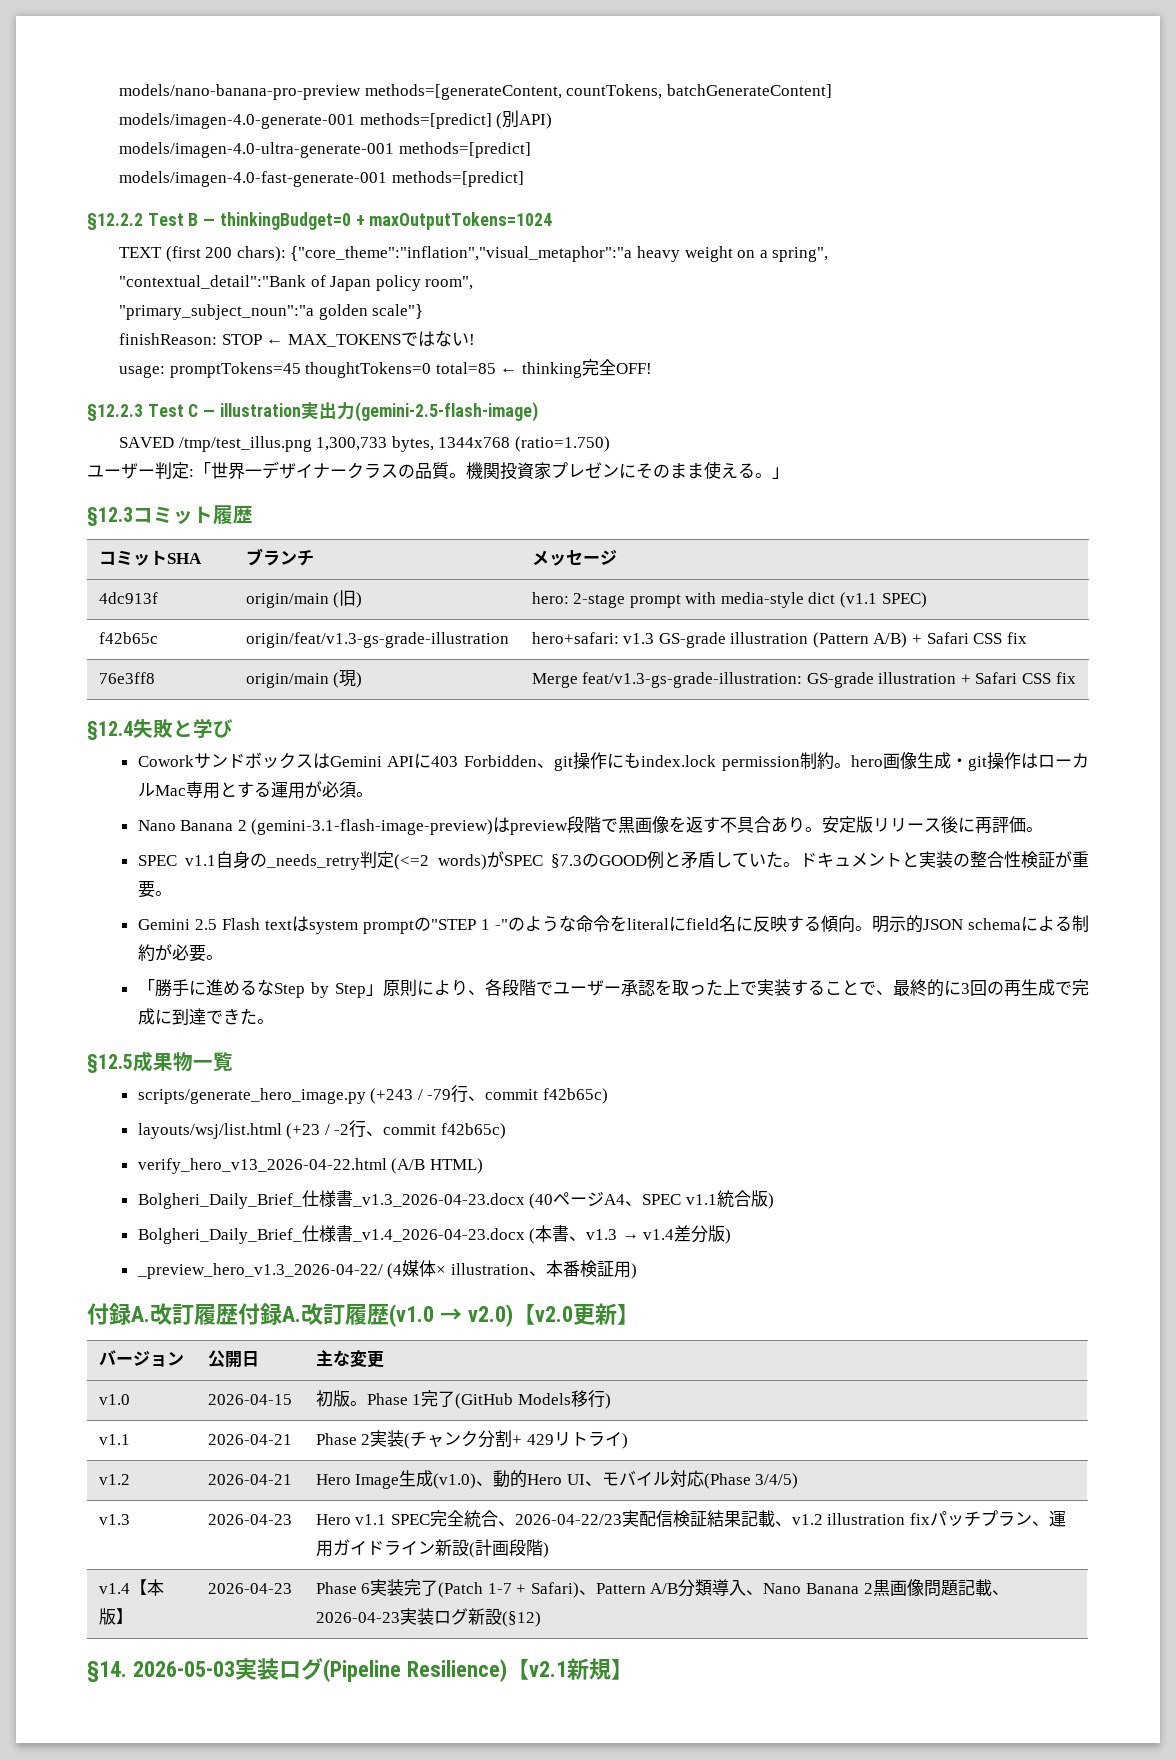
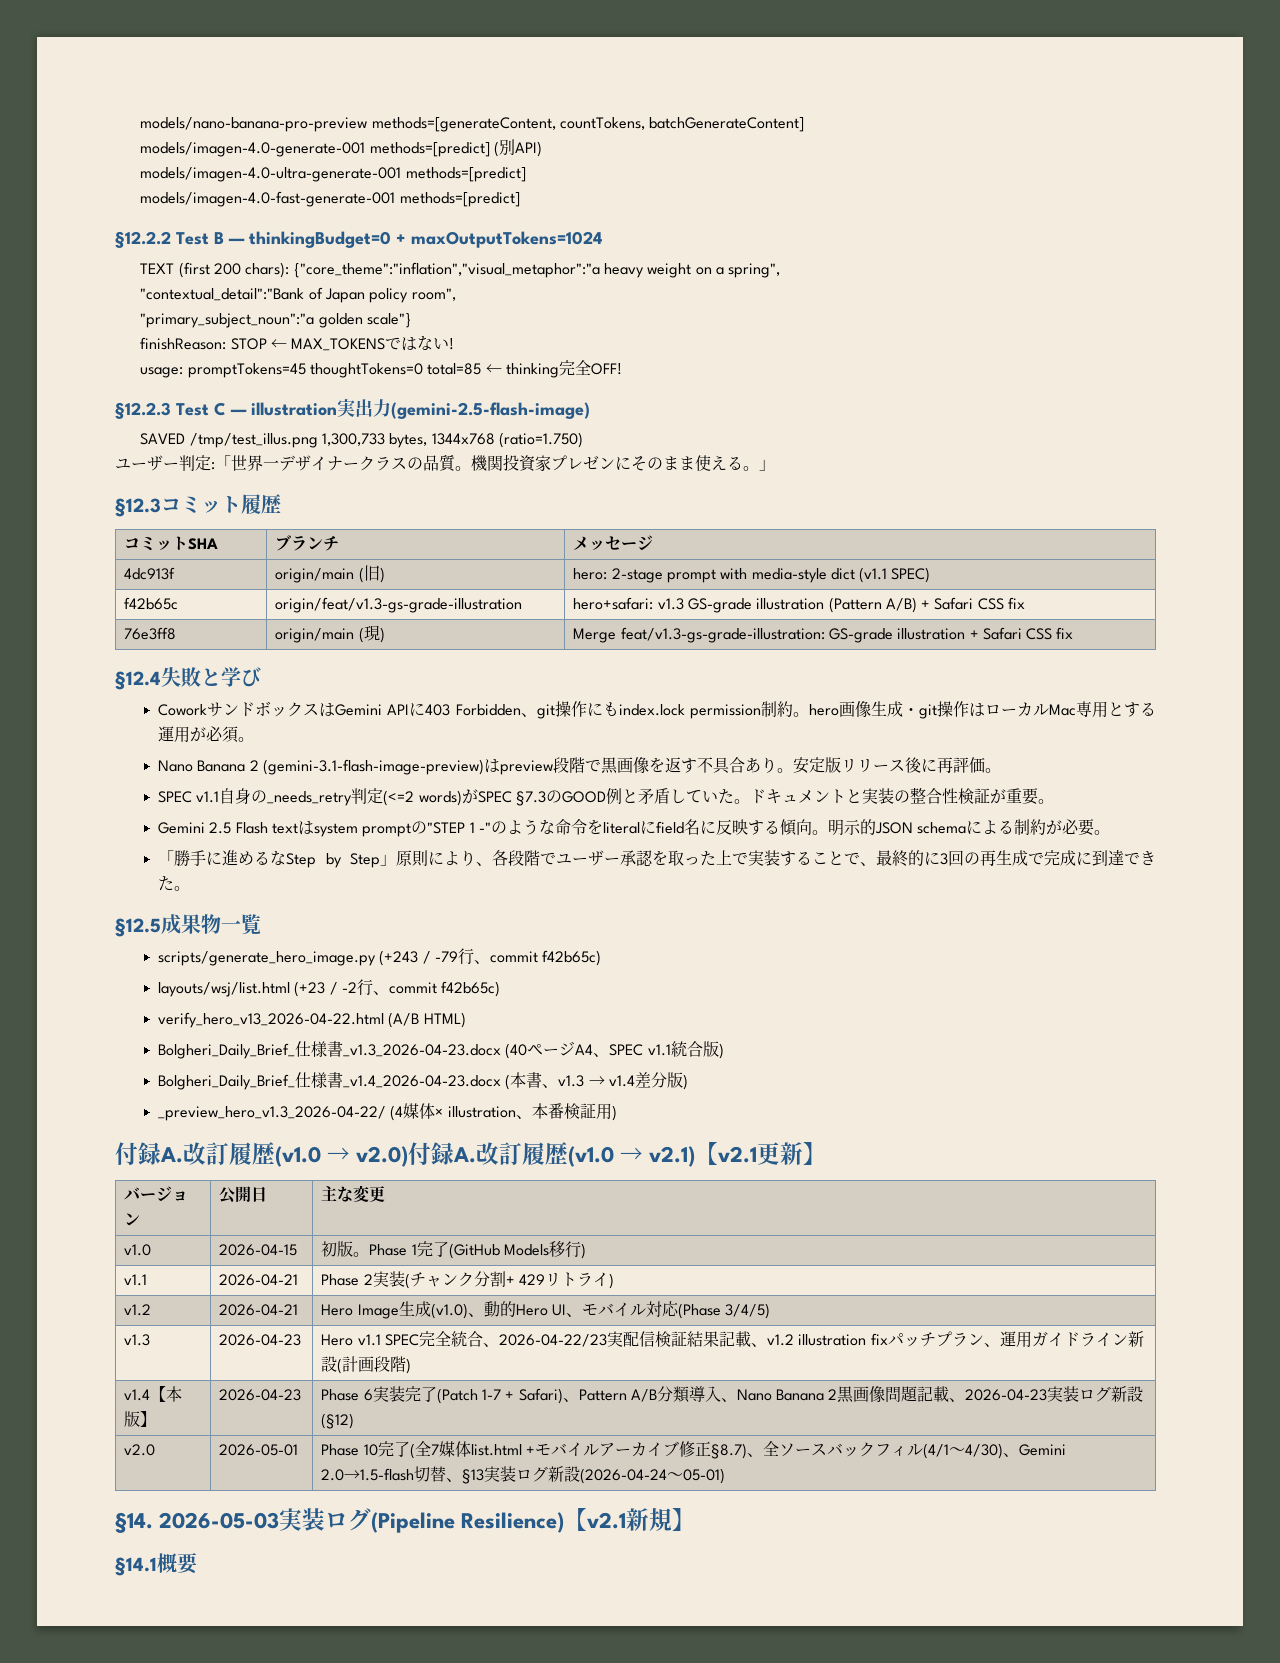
- 付録A.改訂履歴付録A.改訂履歴(v1.0 → v2.0)【v2.0更新】
+ 付録A.改訂履歴(v1.0 → v2.0)付録A.改訂履歴(v1.0 → v2.1)【v2.1更新】
+ v2.0 | 2026-05-01 | Phase 10完了(全7媒体list.html +モバイルアーカイブ修正§8.7)、全ソースバックフィル(4/1〜4/30)、Gemini 2.0→1.5-flash切替、§13実装ログ新設(2026-04-24〜05-01)
+ §14.1概要

